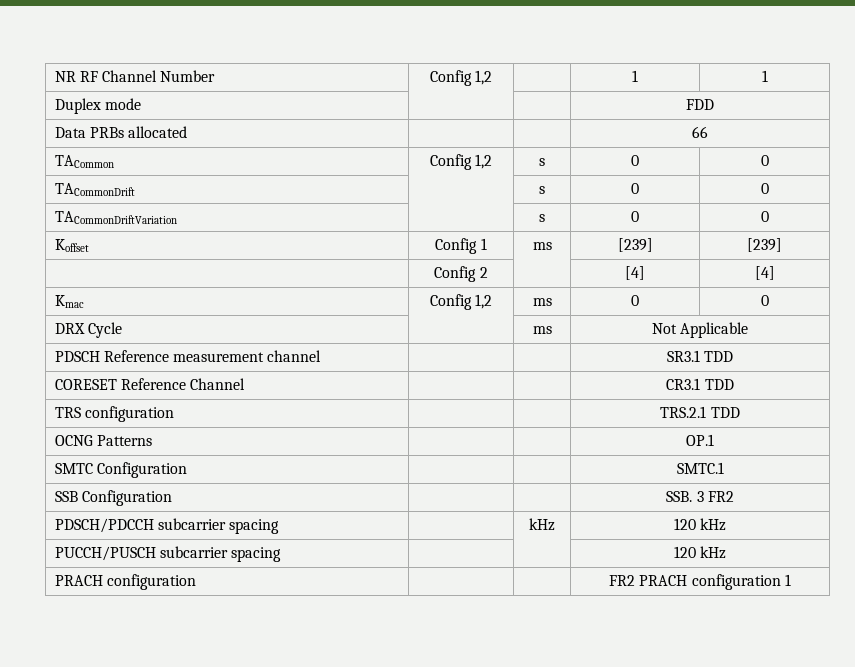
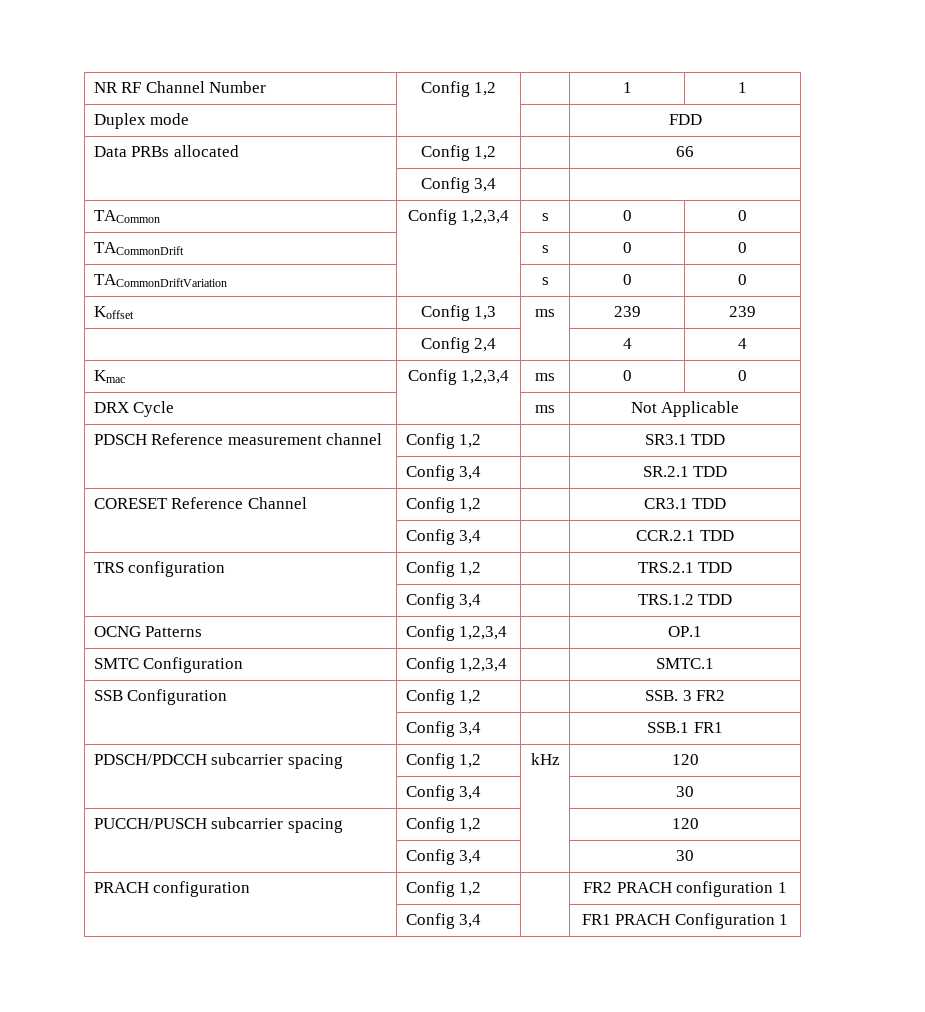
- Data PRBs allocated | | | 66
+ Data PRBs allocated | Config 1,2 | | 66
+ | Config 3,4 | |
- TACommon | Config 1,2 | s | 0 | 0
+ TACommon | Config 1,2,3,4 | s | 0 | 0
- Koffset | Config 1 | ms | [239] | [239]
- | Config 2 | | [4] | [4]
+ Koffset | Config 1,3 | ms | 239 | 239
+ | Config 2,4 | | 4 | 4
- Kmac | Config 1,2 | ms | 0 | 0
+ Kmac | Config 1,2,3,4 | ms | 0 | 0
- PDSCH Reference measurement channel | | | SR3.1 TDD
+ PDSCH Reference measurement channel | Config 1,2 | | SR3.1 TDD
+ | Config 3,4 | | SR.2.1 TDD
- CORESET Reference Channel | | | CR3.1 TDD
+ CORESET Reference Channel | Config 1,2 | | CR3.1 TDD
+ | Config 3,4 | | CCR.2.1 TDD
- TRS configuration | | | TRS.2.1 TDD
+ TRS configuration | Config 1,2 | | TRS.2.1 TDD
+ | Config 3,4 | | TRS.1.2 TDD
- OCNG Patterns | | | OP.1
+ OCNG Patterns | Config 1,2,3,4 | | OP.1
- SMTC Configuration | | | SMTC.1
+ SMTC Configuration | Config 1,2,3,4 | | SMTC.1
- SSB Configuration | | | SSB. 3 FR2
+ SSB Configuration | Config 1,2 | | SSB. 3 FR2
+ | Config 3,4 | | SSB.1 FR1
- PDSCH/PDCCH subcarrier spacing | | kHz | 120 kHz
+ PDSCH/PDCCH subcarrier spacing | Config 1,2 | kHz | 120
+ | Config 3,4 | | 30
- PUCCH/PUSCH subcarrier spacing | | | 120 kHz
- PRACH configuration | | | FR2 PRACH configuration 1
+ PUCCH/PUSCH subcarrier spacing | Config 1,2 | | 120
+ | Config 3,4 | | 30
+ PRACH configuration | Config 1,2 | | FR2 PRACH configuration 1
+ | Config 3,4 | | FR1 PRACH Configuration 1

